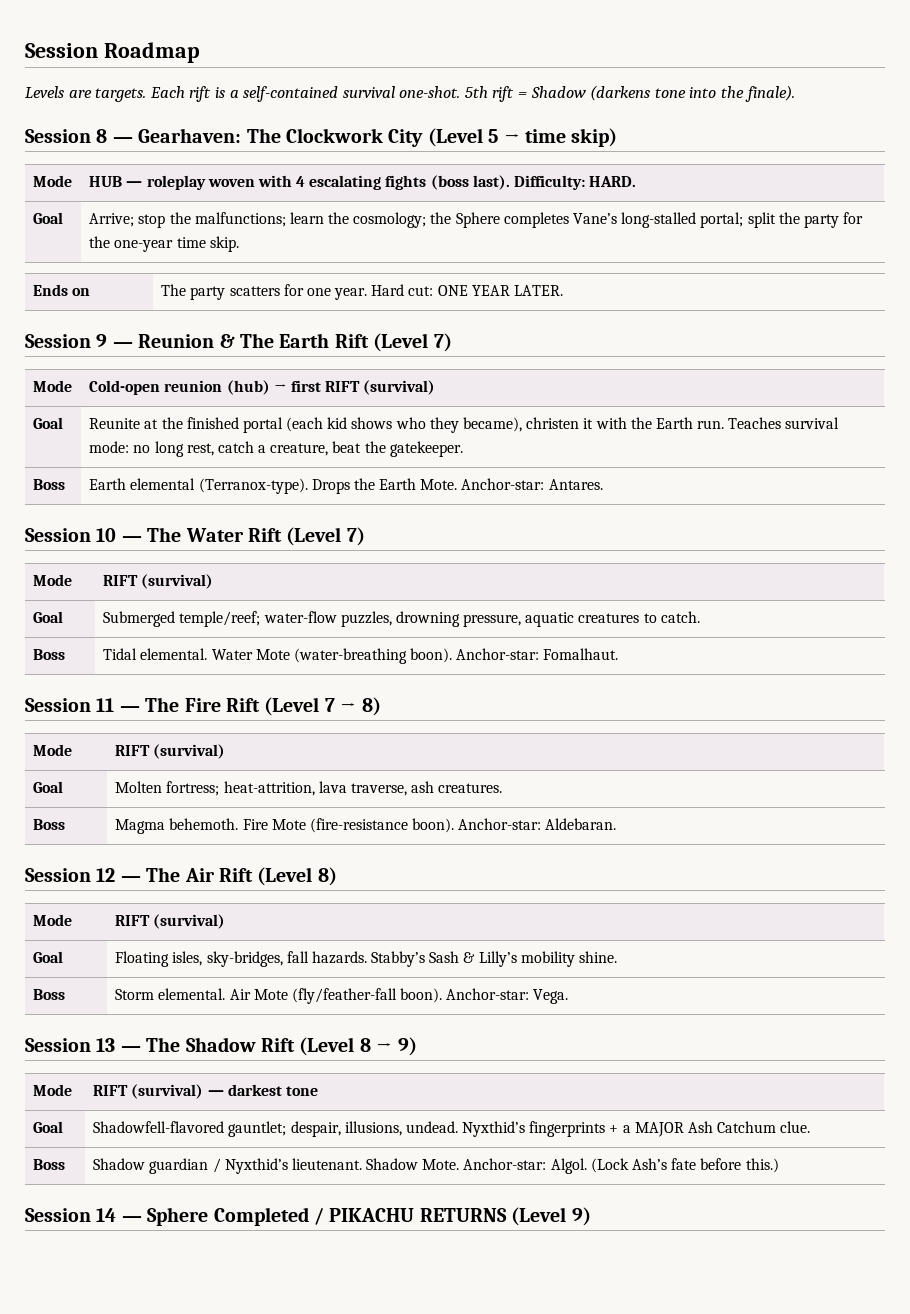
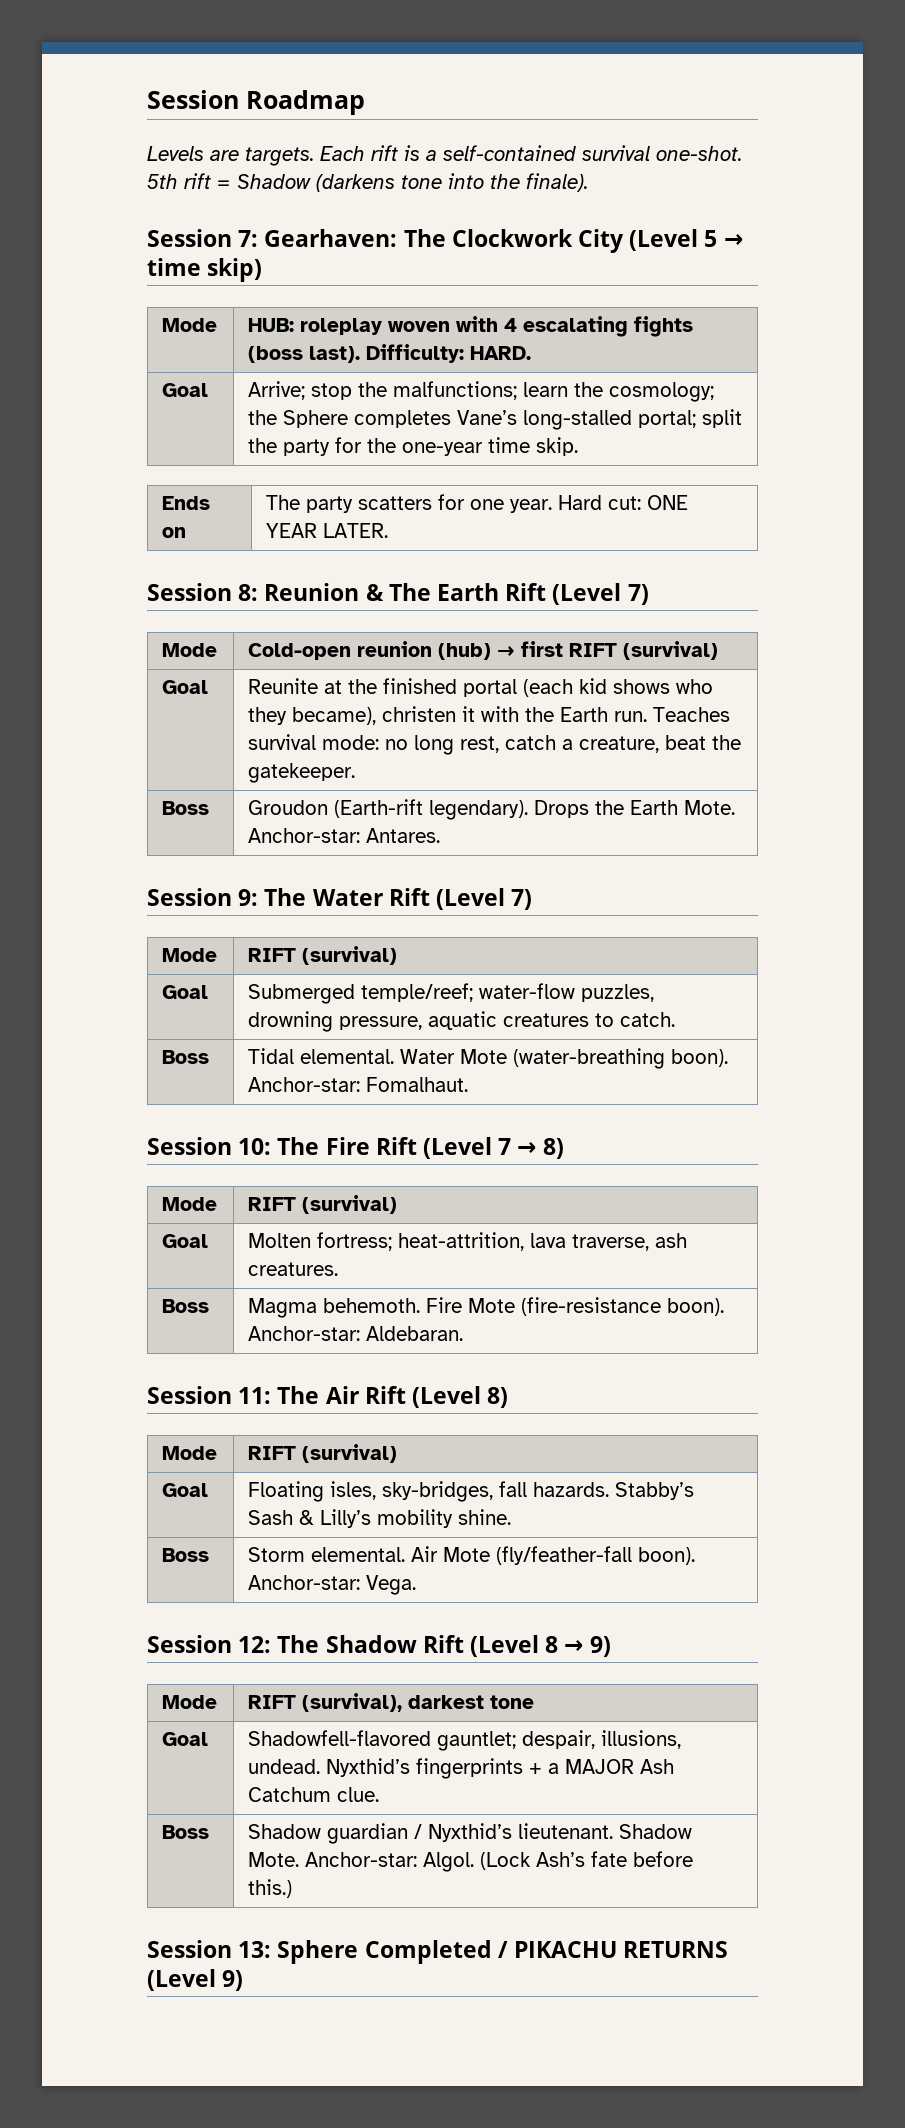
- Session 8 — Gearhaven: The Clockwork City (Level 5 → time skip)
+ Session 7: Gearhaven: The Clockwork City (Level 5 → time skip)
- Mode | HUB — roleplay woven with 4 escalating fights (boss last). Difficulty: HARD.
+ Mode | HUB: roleplay woven with 4 escalating fights (boss last). Difficulty: HARD.
- Session 9 — Reunion & The Earth Rift (Level 7)
+ Session 8: Reunion & The Earth Rift (Level 7)
- Boss | Earth elemental (Terranox-type). Drops the Earth Mote. Anchor-star: Antares.
+ Boss | Groudon (Earth-rift legendary). Drops the Earth Mote. Anchor-star: Antares.
- Session 10 — The Water Rift (Level 7)
+ Session 9: The Water Rift (Level 7)
- Session 11 — The Fire Rift (Level 7 → 8)
+ Session 10: The Fire Rift (Level 7 → 8)
- Session 12 — The Air Rift (Level 8)
+ Session 11: The Air Rift (Level 8)
- Session 13 — The Shadow Rift (Level 8 → 9)
+ Session 12: The Shadow Rift (Level 8 → 9)
- Mode | RIFT (survival) — darkest tone
+ Mode | RIFT (survival), darkest tone
- Session 14 — Sphere Completed / PIKACHU RETURNS (Level 9)
+ Session 13: Sphere Completed / PIKACHU RETURNS (Level 9)

